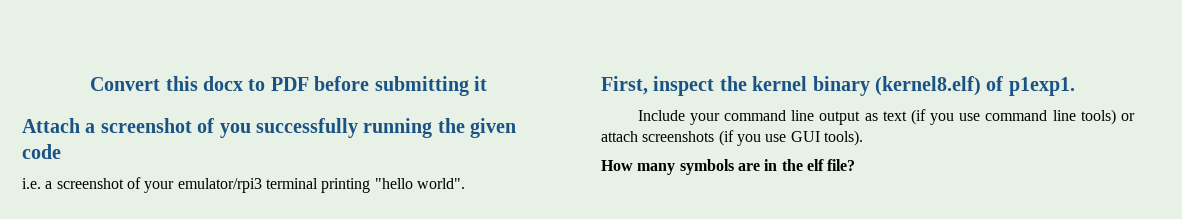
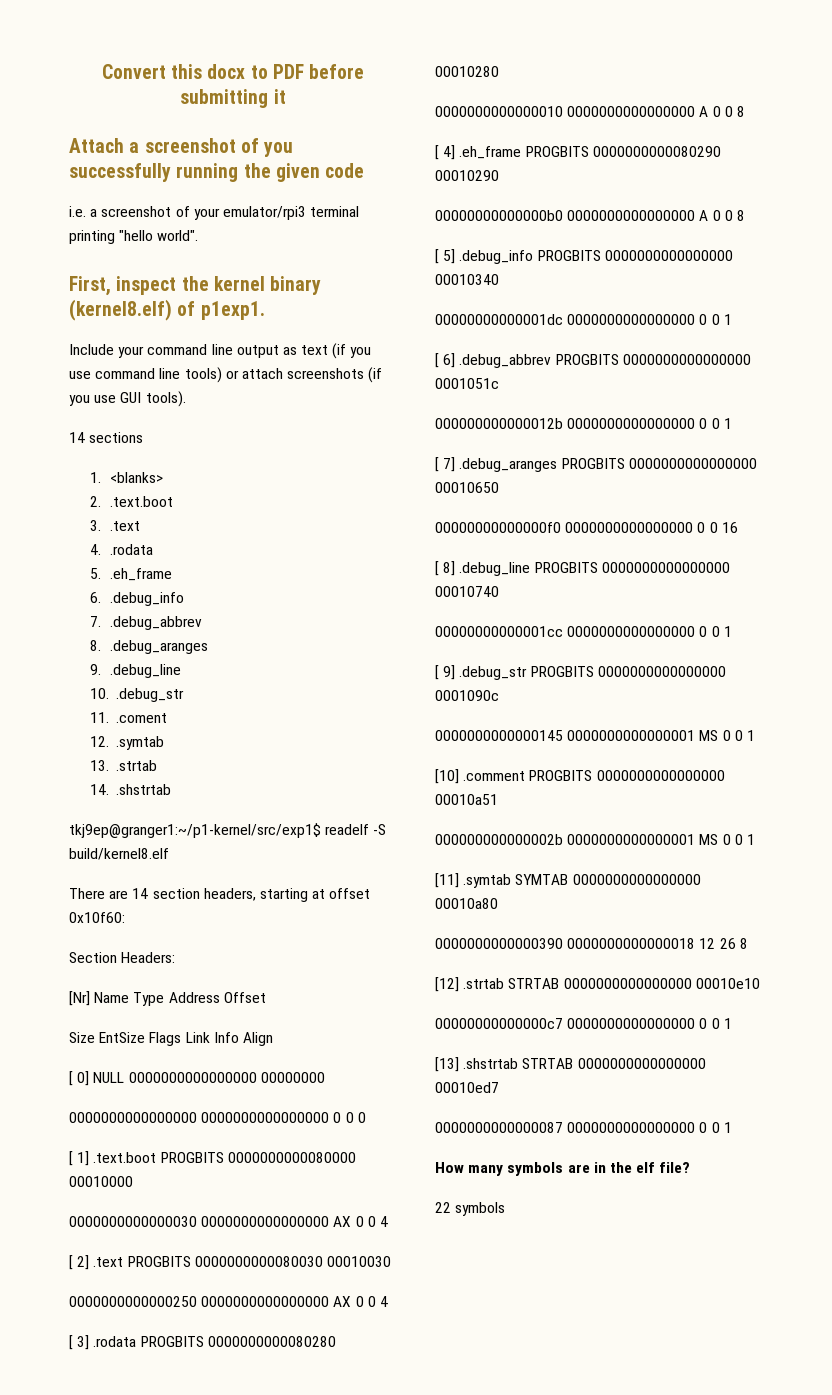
+ 14 sections
+ 1. <blanks>
+ 2. .text.boot
+ 3. .text
+ 4. .rodata
+ 5. .eh_frame
+ 6. .debug_info
+ 7. .debug_abbrev
+ 8. .debug_aranges
+ 9. .debug_line
+ 10. .debug_str
+ 11. .coment
+ 12. .symtab
+ 13. .strtab
+ 14. .shstrtab
+ tkj9ep@granger1:~/p1-kernel/src/exp1$ readelf -S build/kernel8.elf
+ There are 14 section headers, starting at offset 0x10f60:
+ Section Headers:
+ [Nr] Name Type Address Offset
+ Size EntSize Flags Link Info Align
+ [ 0] NULL 0000000000000000 00000000
+ 0000000000000000 0000000000000000 0 0 0
+ [ 1] .text.boot PROGBITS 0000000000080000 00010000
+ 0000000000000030 0000000000000000 AX 0 0 4
+ [ 2] .text PROGBITS 0000000000080030 00010030
+ 0000000000000250 0000000000000000 AX 0 0 4
+ [ 3] .rodata PROGBITS 0000000000080280 00010280
+ 0000000000000010 0000000000000000 A 0 0 8
+ [ 4] .eh_frame PROGBITS 0000000000080290 00010290
+ 00000000000000b0 0000000000000000 A 0 0 8
+ [ 5] .debug_info PROGBITS 0000000000000000 00010340
+ 00000000000001dc 0000000000000000 0 0 1
+ [ 6] .debug_abbrev PROGBITS 0000000000000000 0001051c
+ 000000000000012b 0000000000000000 0 0 1
+ [ 7] .debug_aranges PROGBITS 0000000000000000 00010650
+ 00000000000000f0 0000000000000000 0 0 16
+ [ 8] .debug_line PROGBITS 0000000000000000 00010740
+ 00000000000001cc 0000000000000000 0 0 1
+ [ 9] .debug_str PROGBITS 0000000000000000 0001090c
+ 0000000000000145 0000000000000001 MS 0 0 1
+ [10] .comment PROGBITS 0000000000000000 00010a51
+ 000000000000002b 0000000000000001 MS 0 0 1
+ [11] .symtab SYMTAB 0000000000000000 00010a80
+ 0000000000000390 0000000000000018 12 26 8
+ [12] .strtab STRTAB 0000000000000000 00010e10
+ 00000000000000c7 0000000000000000 0 0 1
+ [13] .shstrtab STRTAB 0000000000000000 00010ed7
+ 0000000000000087 0000000000000000 0 0 1
+ 22 symbols

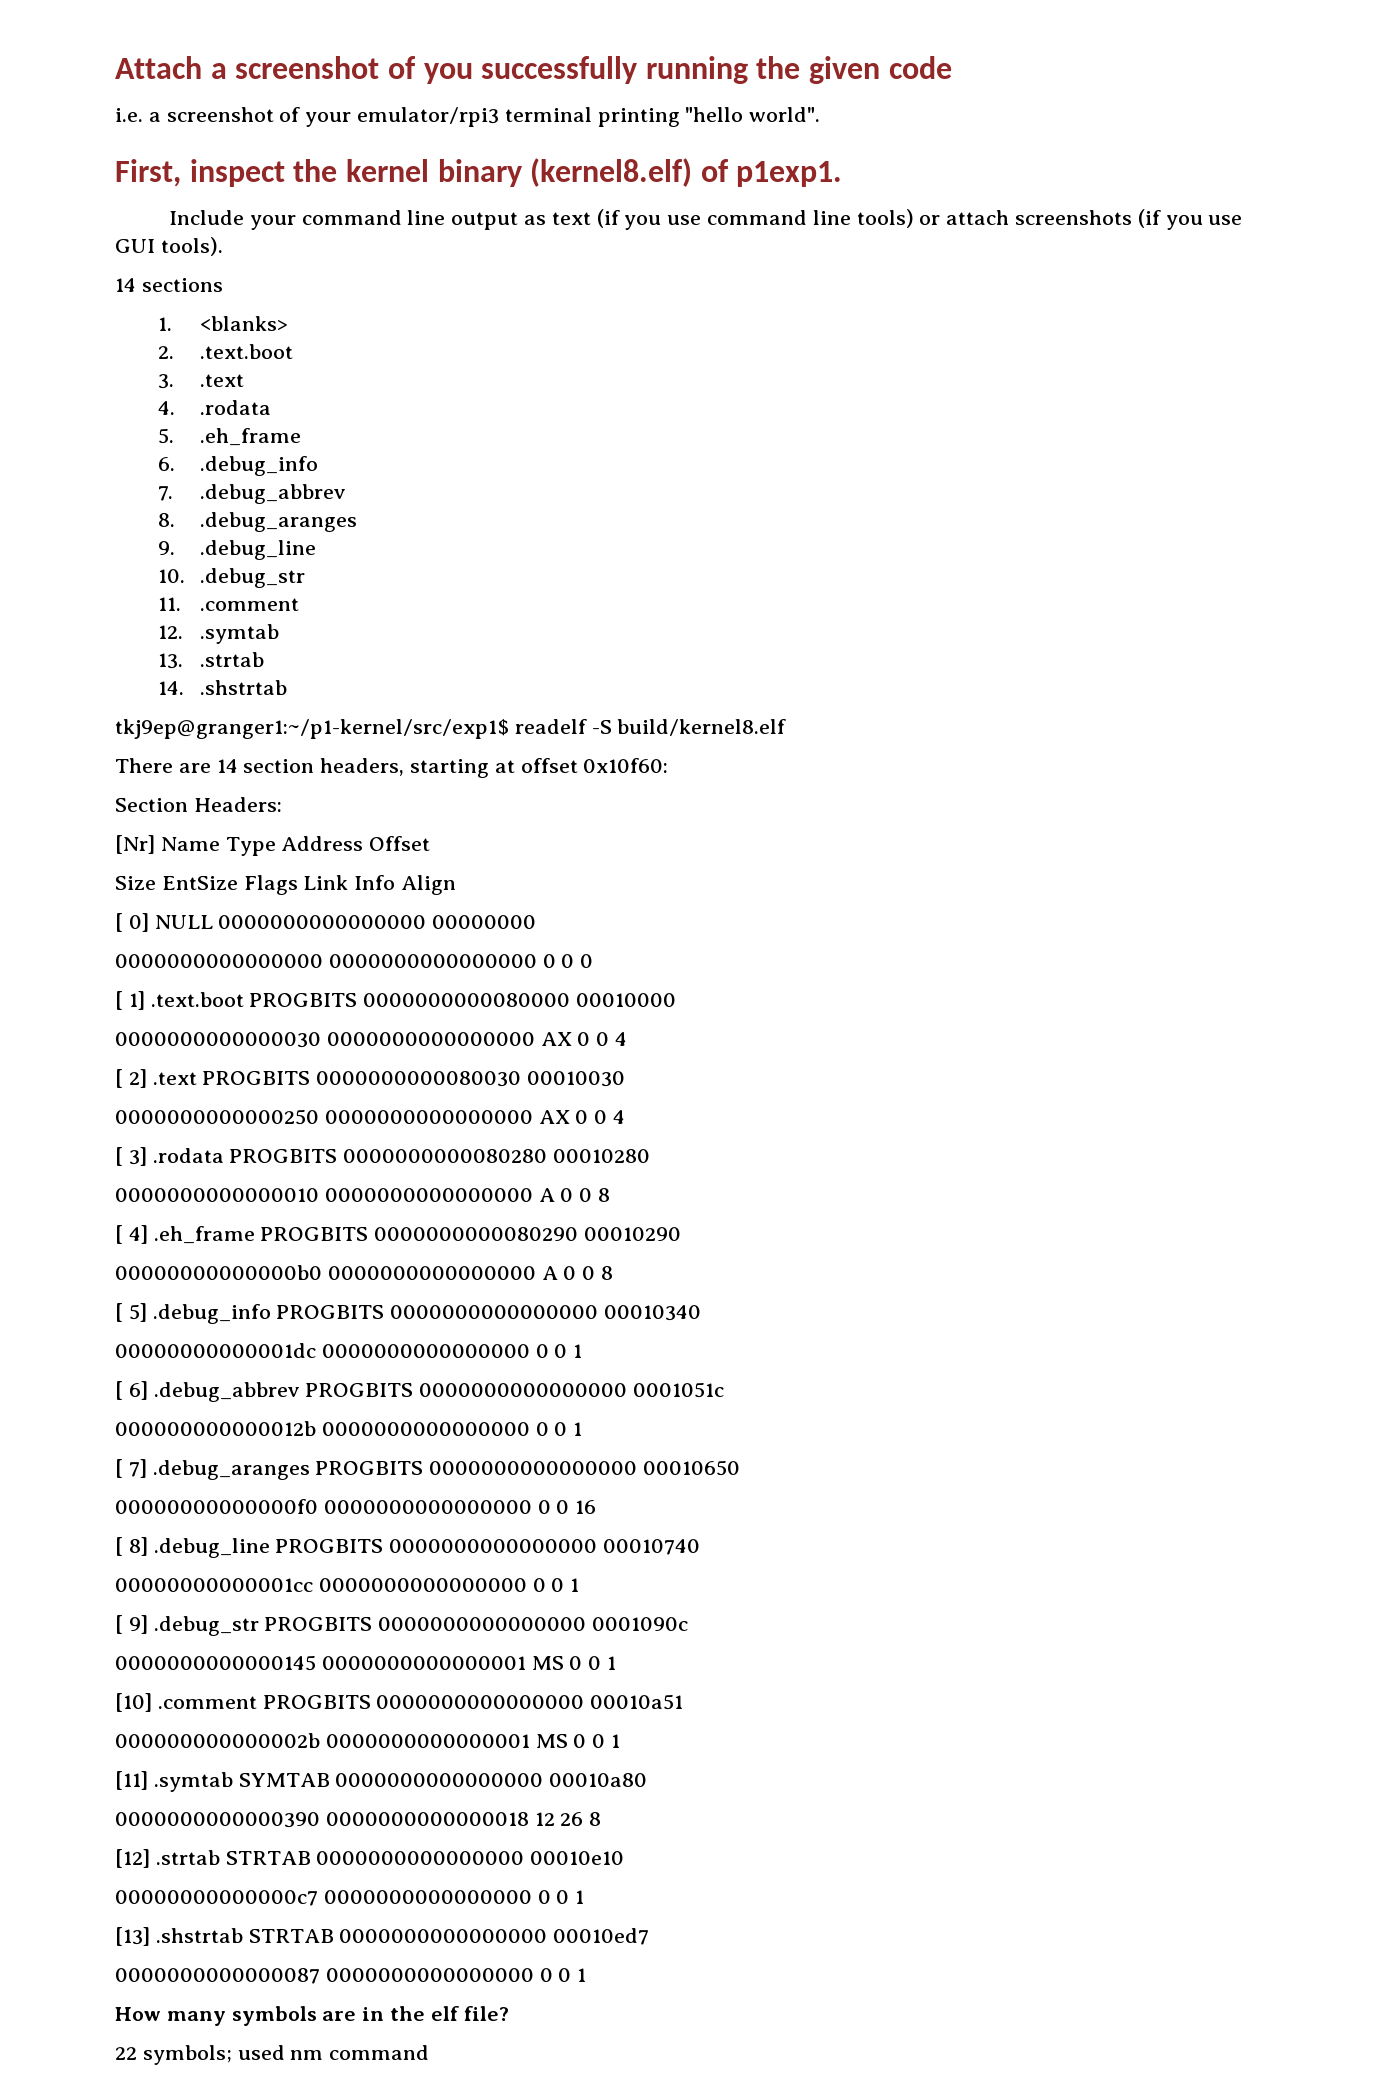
- Convert this docx to PDF before submitting it
- 11. .coment
+ 11. .comment
- 22 symbols
+ 22 symbols; used nm command

